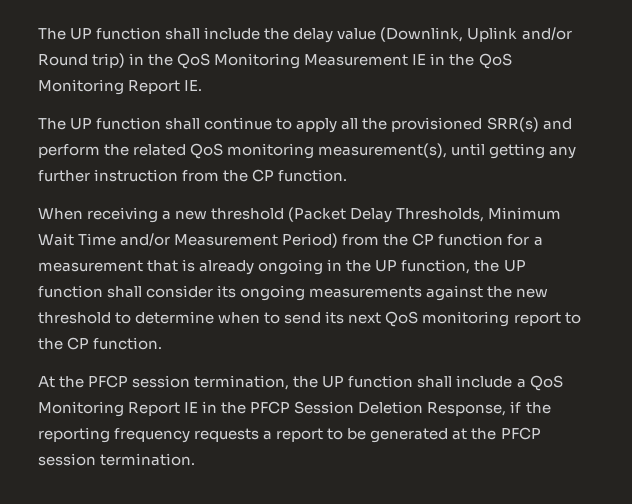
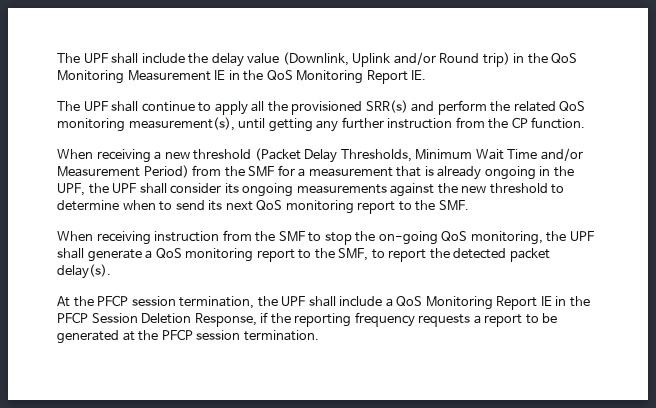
- The UP function shall include the delay value (Downlink, Uplink and/or Round trip) in the QoS Monitoring Measurement IE in the QoS Monitoring Report IE.
+ The UPF shall include the delay value (Downlink, Uplink and/or Round trip) in the QoS Monitoring Measurement IE in the QoS Monitoring Report IE.
- The UP function shall continue to apply all the provisioned SRR(s) and perform the related QoS monitoring measurement(s), until getting any further instruction from the CP function.
+ The UPF shall continue to apply all the provisioned SRR(s) and perform the related QoS monitoring measurement(s), until getting any further instruction from the CP function.
- When receiving a new threshold (Packet Delay Thresholds, Minimum Wait Time and/or Measurement Period) from the CP function for a measurement that is already ongoing in the UP function, the UP function shall consider its ongoing measurements against the new threshold to determine when to send its next QoS monitoring report to the CP function.
+ When receiving a new threshold (Packet Delay Thresholds, Minimum Wait Time and/or Measurement Period) from the SMF for a measurement that is already ongoing in the UPF, the UPF shall consider its ongoing measurements against the new threshold to determine when to send its next QoS monitoring report to the SMF.
+ When receiving instruction from the SMF to stop the on-going QoS monitoring, the UPF shall generate a QoS monitoring report to the SMF, to report the detected packet delay(s).
- At the PFCP session termination, the UP function shall include a QoS Monitoring Report IE in the PFCP Session Deletion Response, if the reporting frequency requests a report to be generated at the PFCP session termination.
+ At the PFCP session termination, the UPF shall include a QoS Monitoring Report IE in the PFCP Session Deletion Response, if the reporting frequency requests a report to be generated at the PFCP session termination.

